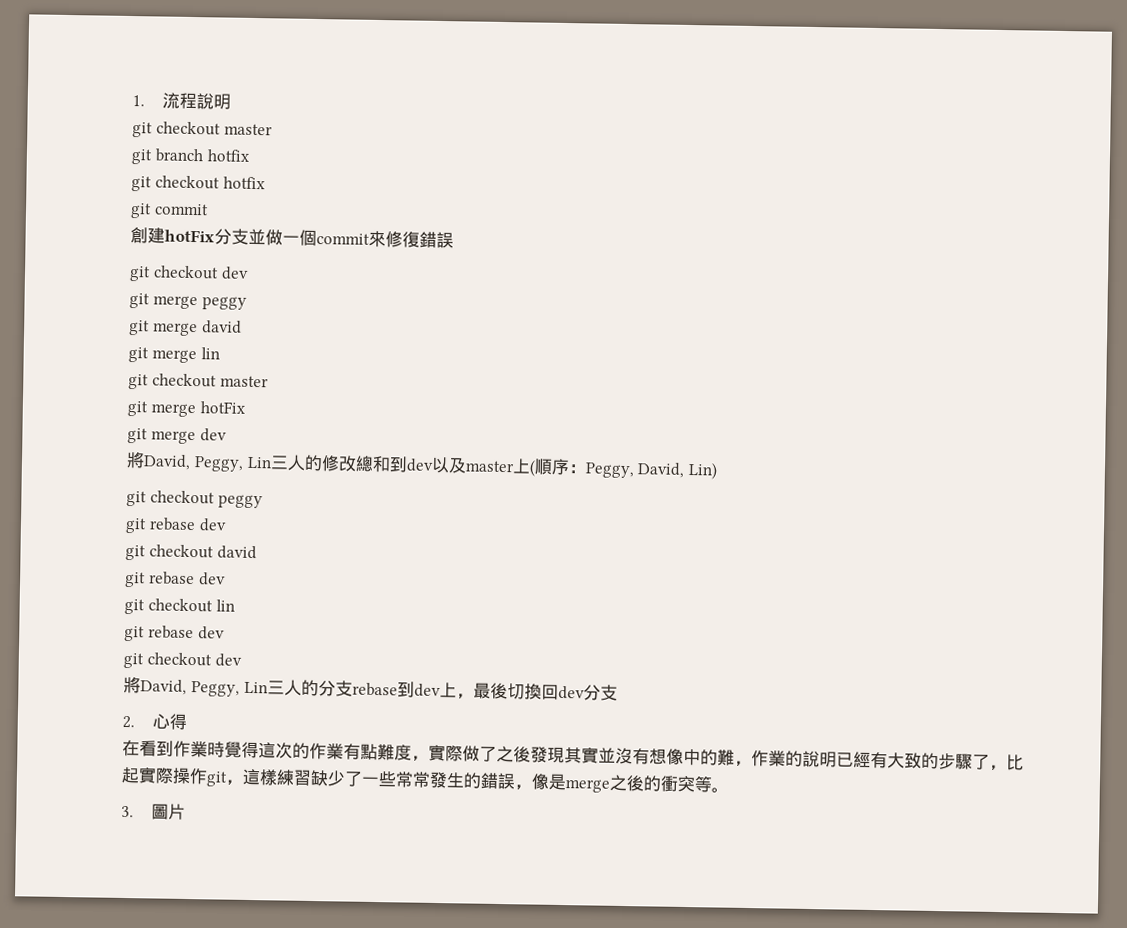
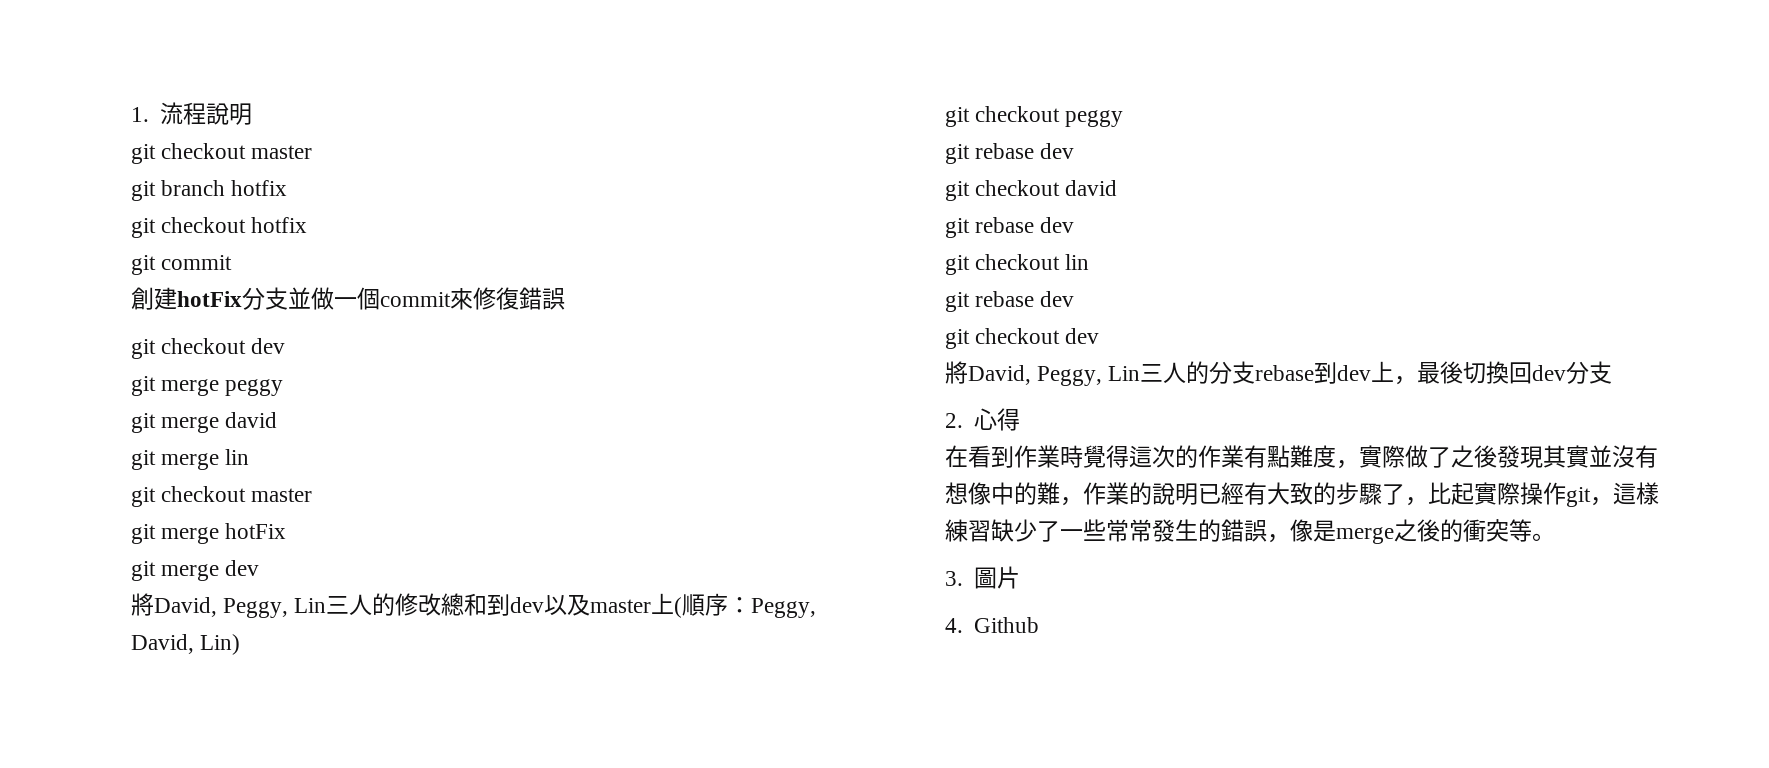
+ 4. Github

